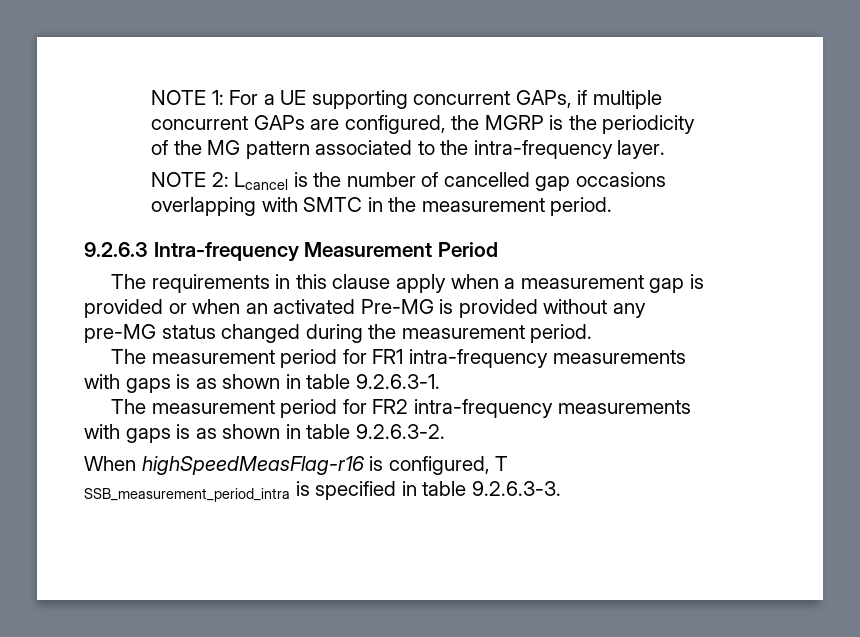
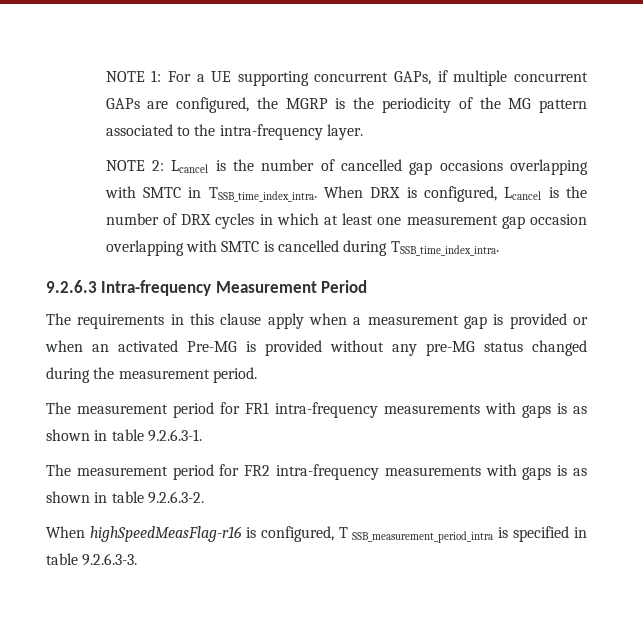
- NOTE 2: Lcancel is the number of cancelled gap occasions overlapping with SMTC in the measurement period.
+ NOTE 2: Lcancel is the number of cancelled gap occasions overlapping with SMTC in TSSB_time_index_intra. When DRX is configured, Lcancel is the number of DRX cycles in which at least one measurement gap occasion overlapping with SMTC is cancelled during TSSB_time_index_intra.

